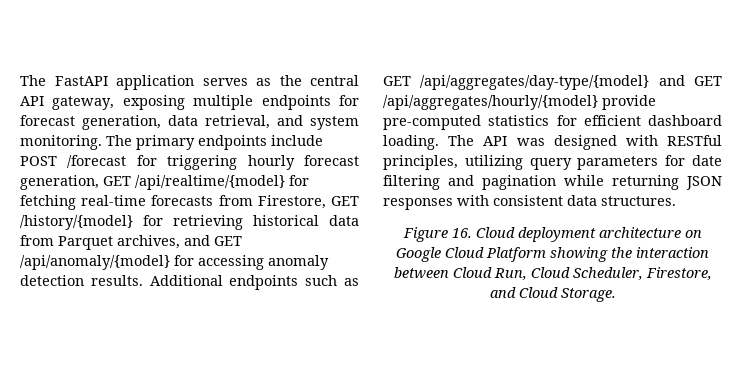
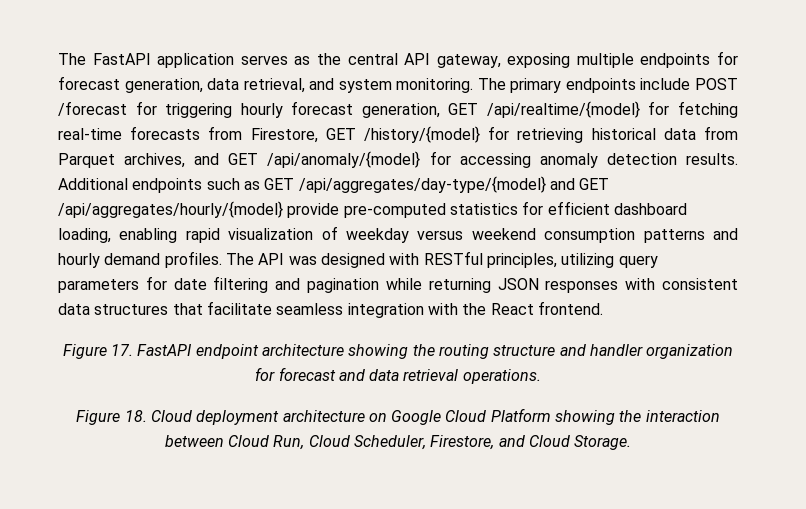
- Additional endpoints such as GET /api/aggregates/day-type/{model} and GET /api/aggregates/hourly/{model} provide pre-computed statistics for efficient dashboard loading.
+ Additional endpoints such as GET /api/aggregates/day-type/{model} and GET /api/aggregates/hourly/{model} provide pre-computed statistics for efficient dashboard loading, enabling rapid visualization of weekday versus weekend consumption patterns and hourly demand profiles.
- The API was designed with RESTful principles, utilizing query parameters for date filtering and pagination while returning JSON responses with consistent data structures.
- Figure 16. Cloud deployment architecture on Google Cloud Platform showing the interaction between Cloud Run, Cloud Scheduler, Firestore, and Cloud Storage.
+ The API was designed with RESTful principles, utilizing query parameters for date filtering and pagination while returning JSON responses with consistent data structures that facilitate seamless integration with the React frontend.
+ Figure 17. FastAPI endpoint architecture showing the routing structure and handler organization for forecast and data retrieval operations.
+ Figure 18. Cloud deployment architecture on Google Cloud Platform showing the interaction between Cloud Run, Cloud Scheduler, Firestore, and Cloud Storage.

